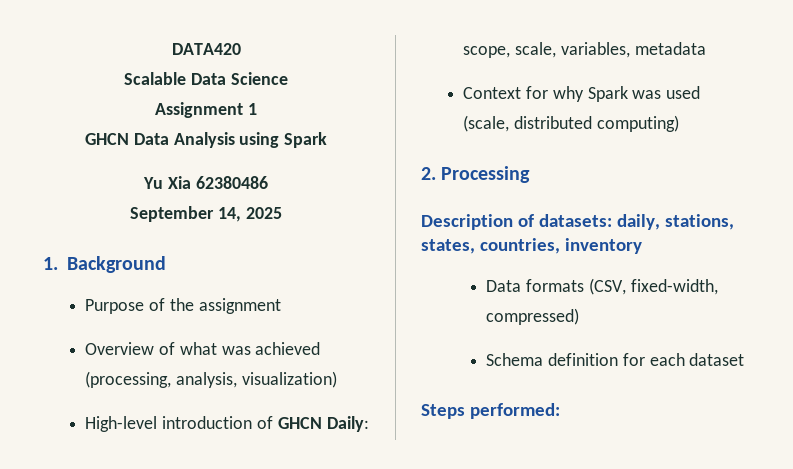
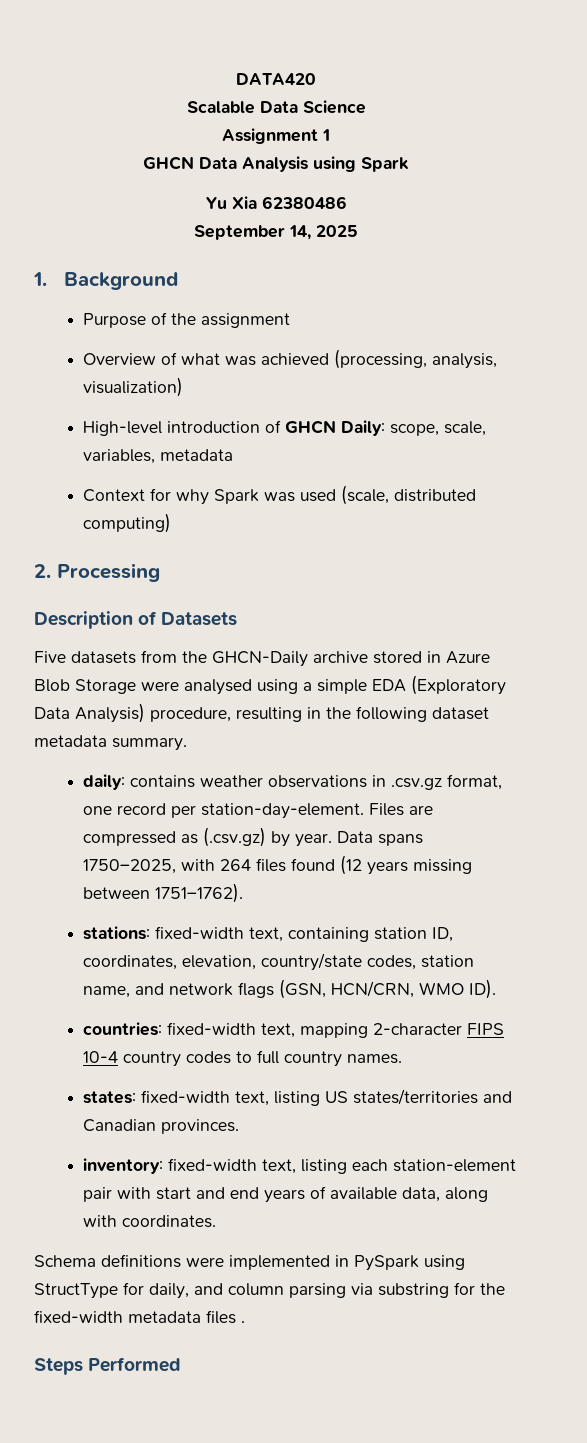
- Description of datasets: daily, stations, states, countries, inventory
- Data formats (CSV, fixed-width, compressed)
- Schema definition for each dataset
+ Description of Datasets
+ Five datasets from the GHCN-Daily archive stored in Azure Blob Storage were analysed using a simple EDA (Exploratory Data Analysis) procedure, resulting in the following dataset metadata summary.
+ daily: contains weather observations in .csv.gz format, one record per station-day-element. Files are compressed as (.csv.gz) by year. Data spans 1750–2025, with 264 files found (12 years missing between 1751–1762).
+ stations: fixed-width text, containing station ID, coordinates, elevation, country/state codes, station name, and network flags (GSN, HCN/CRN, WMO ID).
+ countries: fixed-width text, mapping 2-character FIPS 10-4 country codes to full country names.
+ states: fixed-width text, listing US states/territories and Canadian provinces.
+ inventory: fixed-width text, listing each station-element pair with start and end years of available data, along with coordinates.
+ Schema definitions were implemented in PySpark using StructType for daily, and column parsing via substring for the fixed-width metadata files .
- Steps performed:
+ Steps Performed

